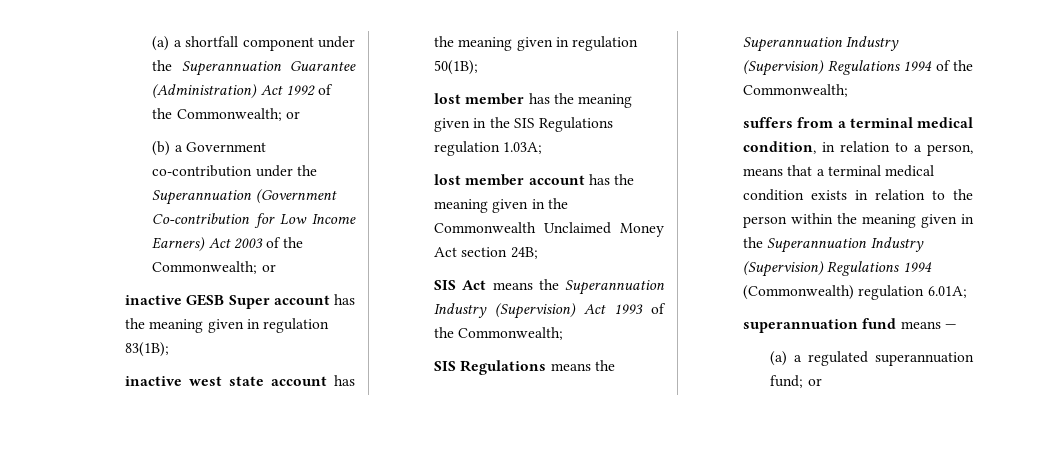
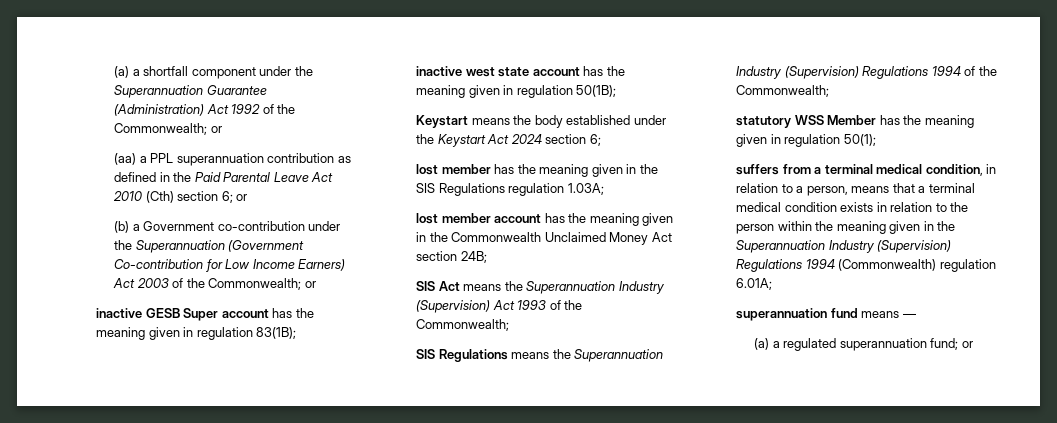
+ (aa) a PPL superannuation contribution as defined in the Paid Parental Leave Act 2010 (Cth) section 6; or
+ Keystart means the body established under the Keystart Act 2024 section 6;
+ statutory WSS Member has the meaning given in regulation 50(1);

